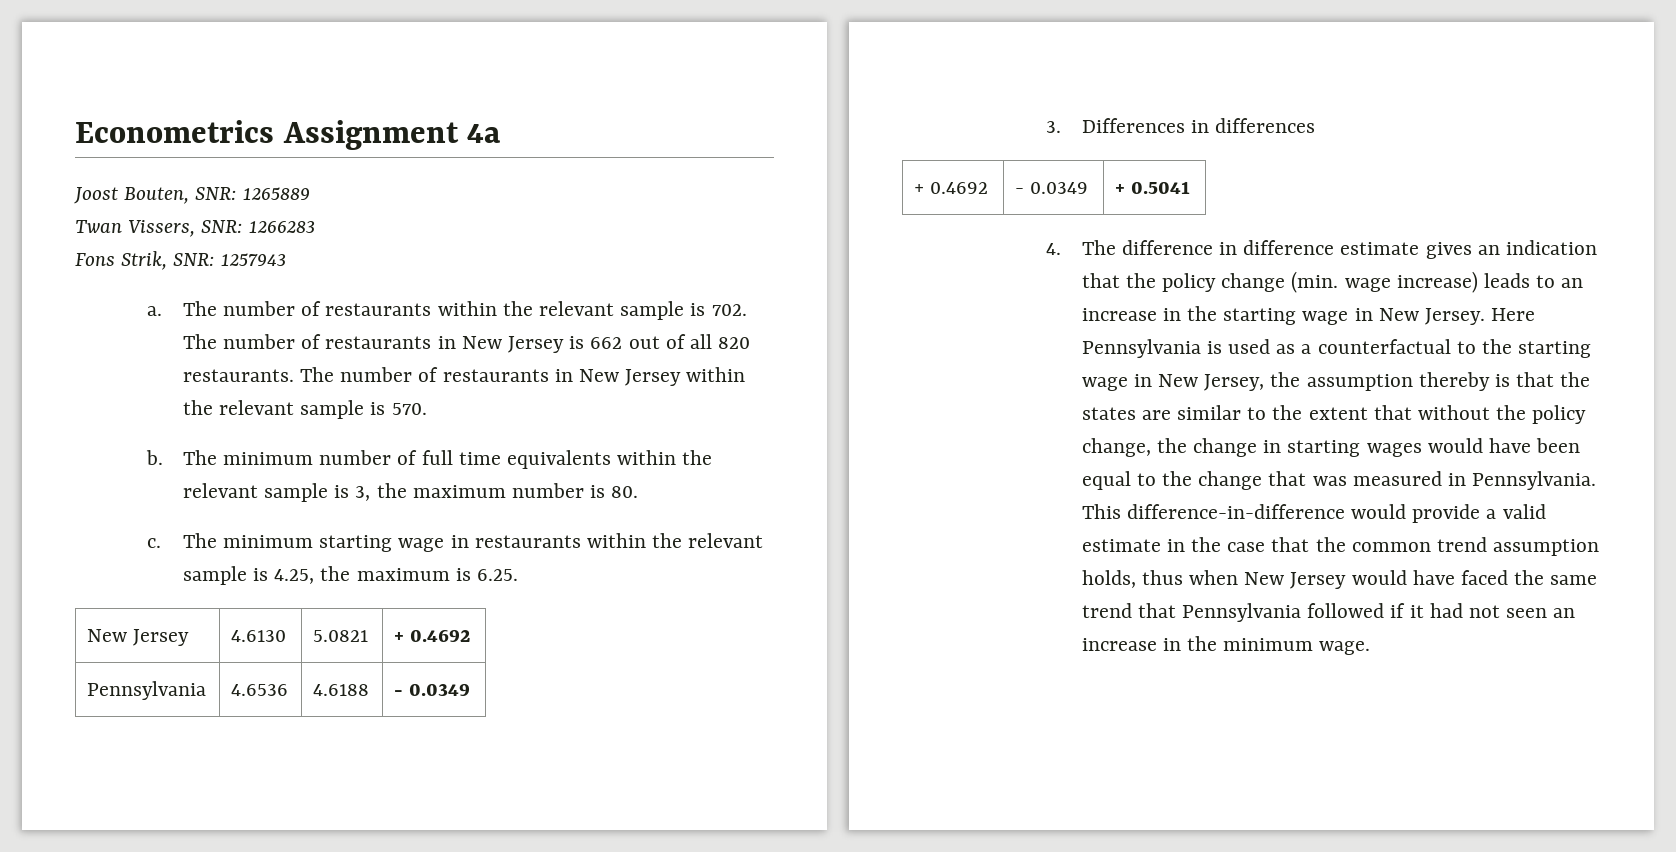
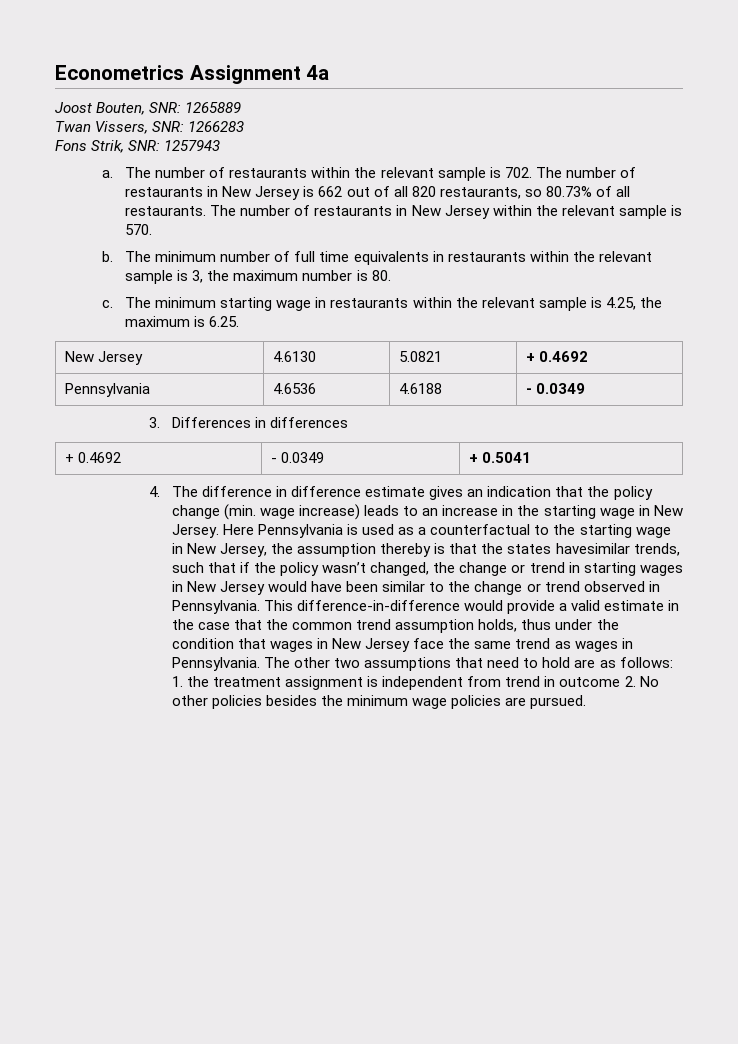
- The number of restaurants within the relevant sample is 702. The number of restaurants in New Jersey is 662 out of all 820 restaurants.
+ The number of restaurants within the relevant sample is 702. The number of restaurants in New Jersey is 662 out of all 820 restaurants, so 80.73% of all restaurants.
- The minimum number of full time equivalents within the relevant sample is 3, the maximum number is 80.
+ The minimum number of full time equivalents in restaurants within the relevant sample is 3, the maximum number is 80.
- Here Pennsylvania is used as a counterfactual to the starting wage in New Jersey, the assumption thereby is that the states are similar to the extent that without the policy change, the change in starting wages would have been equal to the change that was measured in Pennsylvania.
+ Here Pennsylvania is used as a counterfactual to the starting wage in New Jersey, the assumption thereby is that the states havesimilar trends, such that if the policy wasn’t changed, the change or trend in starting wages in New Jersey would have been similar to the change or trend observed in Pennsylvania.
- This difference-in-difference would provide a valid estimate in the case that the common trend assumption holds, thus when New Jersey would have faced the same trend that Pennsylvania followed if it had not seen an increase in the minimum wage.
+ This difference-in-difference would provide a valid estimate in the case that the common trend assumption holds, thus under the condition that wages in New Jersey face the same trend as wages in Pennsylvania. The other two assumptions that need to hold are as follows: 1. the treatment assignment is independent from trend in outcome 2. No other policies besides the minimum wage policies are pursued.

